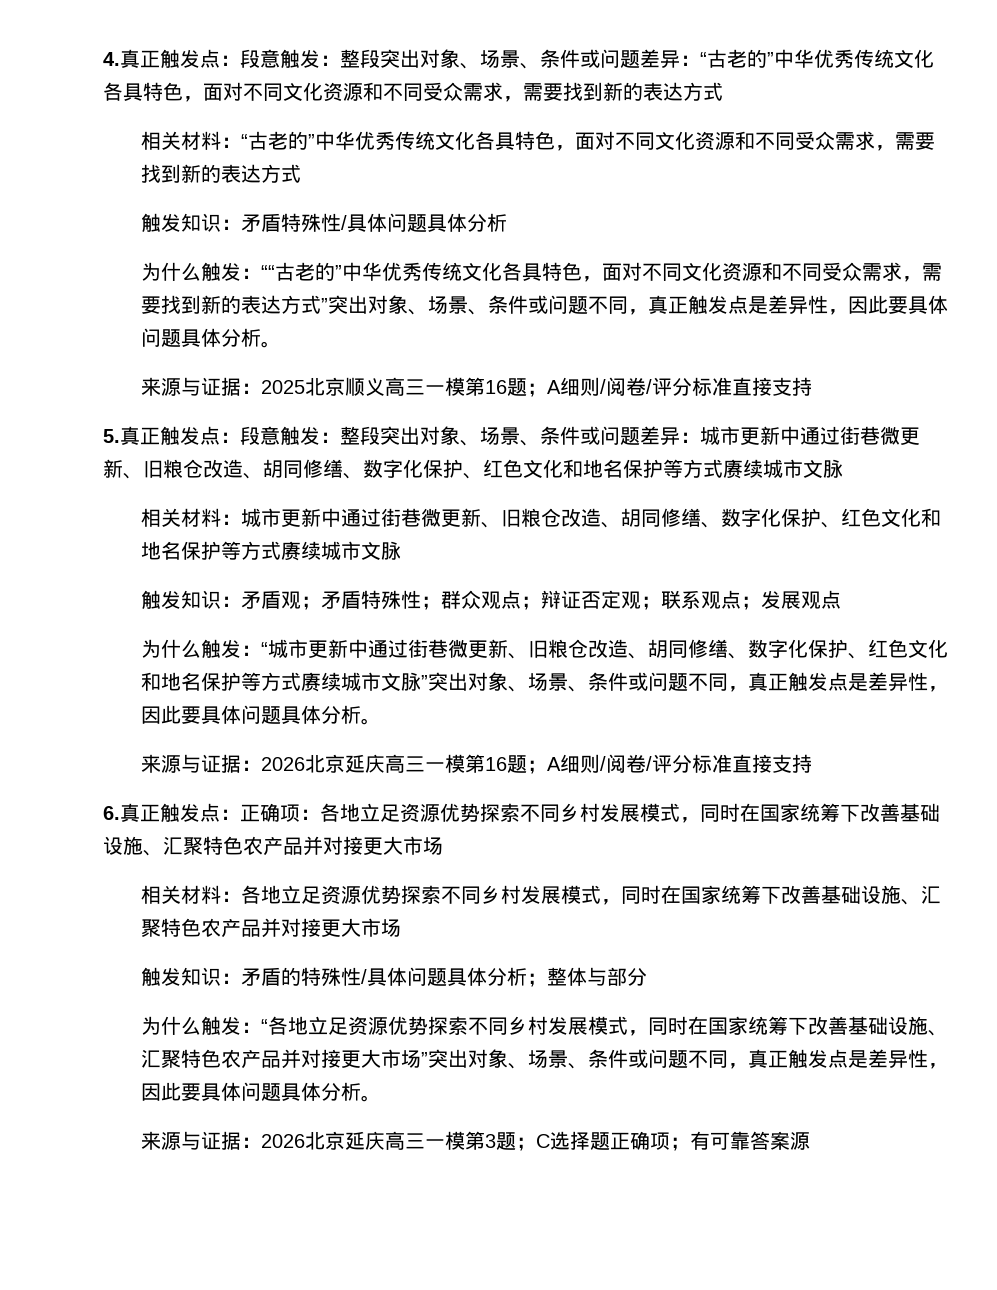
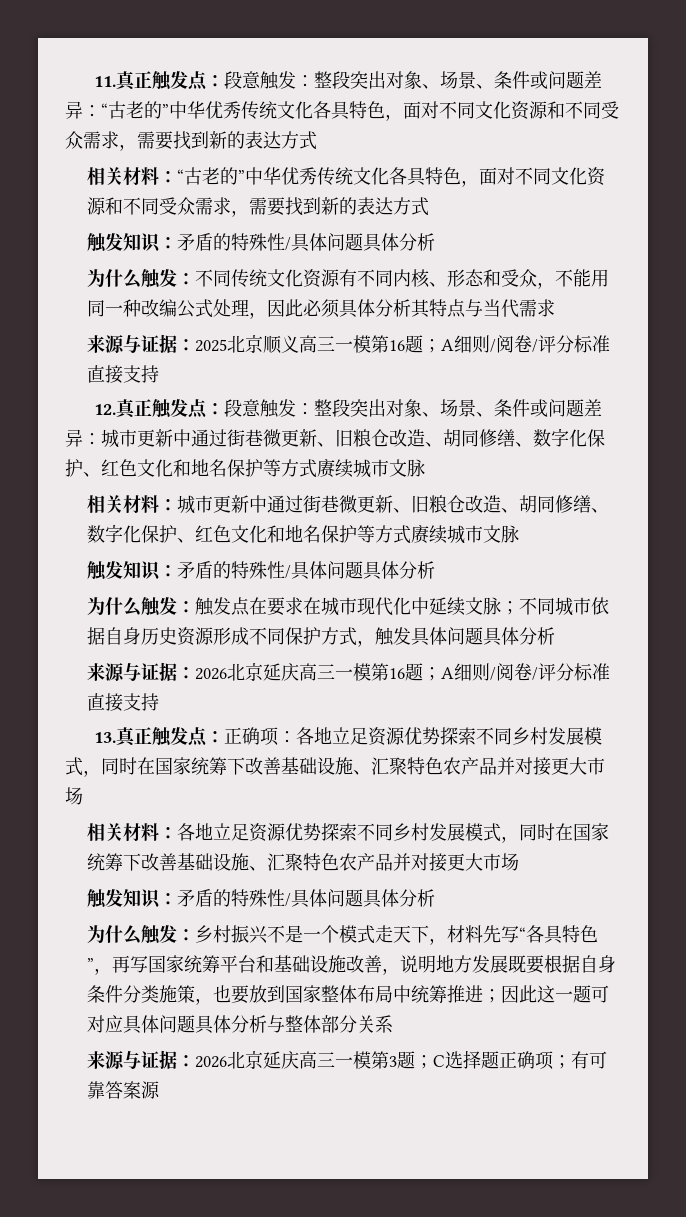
- 4.真正触发点：段意触发：整段突出对象、场景、条件或问题差异：“古老的”中华优秀传统文化各具特色，面对不同文化资源和不同受众需求，需要找到新的表达方式
+ 11.真正触发点：段意触发：整段突出对象、场景、条件或问题差异：“古老的”中华优秀传统文化各具特色，面对不同文化资源和不同受众需求，需要找到新的表达方式
  相关材料：“古老的”中华优秀传统文化各具特色，面对不同文化资源和不同受众需求，需要找到新的表达方式
- 触发知识：矛盾特殊性/具体问题具体分析
+ 触发知识：矛盾的特殊性/具体问题具体分析
- 为什么触发：““古老的”中华优秀传统文化各具特色，面对不同文化资源和不同受众需求，需要找到新的表达方式”突出对象、场景、条件或问题不同，真正触发点是差异性，因此要具体问题具体分析。
+ 为什么触发：不同传统文化资源有不同内核、形态和受众，不能用同一种改编公式处理，因此必须具体分析其特点与当代需求
- 5.真正触发点：段意触发：整段突出对象、场景、条件或问题差异：城市更新中通过街巷微更新、旧粮仓改造、胡同修缮、数字化保护、红色文化和地名保护等方式赓续城市文脉
+ 12.真正触发点：段意触发：整段突出对象、场景、条件或问题差异：城市更新中通过街巷微更新、旧粮仓改造、胡同修缮、数字化保护、红色文化和地名保护等方式赓续城市文脉
  相关材料：城市更新中通过街巷微更新、旧粮仓改造、胡同修缮、数字化保护、红色文化和地名保护等方式赓续城市文脉
- 触发知识：矛盾观；矛盾特殊性；群众观点；辩证否定观；联系观点；发展观点
- 为什么触发：“城市更新中通过街巷微更新、旧粮仓改造、胡同修缮、数字化保护、红色文化和地名保护等方式赓续城市文脉”突出对象、场景、条件或问题不同，真正触发点是差异性，因此要具体问题具体分析。
+ 触发知识：矛盾的特殊性/具体问题具体分析
+ 为什么触发：触发点在要求在城市现代化中延续文脉；不同城市依据自身历史资源形成不同保护方式，触发具体问题具体分析
- 6.真正触发点：正确项：各地立足资源优势探索不同乡村发展模式，同时在国家统筹下改善基础设施、汇聚特色农产品并对接更大市场
+ 13.真正触发点：正确项：各地立足资源优势探索不同乡村发展模式，同时在国家统筹下改善基础设施、汇聚特色农产品并对接更大市场
  相关材料：各地立足资源优势探索不同乡村发展模式，同时在国家统筹下改善基础设施、汇聚特色农产品并对接更大市场
- 触发知识：矛盾的特殊性/具体问题具体分析；整体与部分
- 为什么触发：“各地立足资源优势探索不同乡村发展模式，同时在国家统筹下改善基础设施、汇聚特色农产品并对接更大市场”突出对象、场景、条件或问题不同，真正触发点是差异性，因此要具体问题具体分析。
+ 触发知识：矛盾的特殊性/具体问题具体分析
+ 为什么触发：乡村振兴不是一个模式走天下，材料先写“各具特色”，再写国家统筹平台和基础设施改善，说明地方发展既要根据自身条件分类施策，也要放到国家整体布局中统筹推进；因此这一题可对应具体问题具体分析与整体部分关系

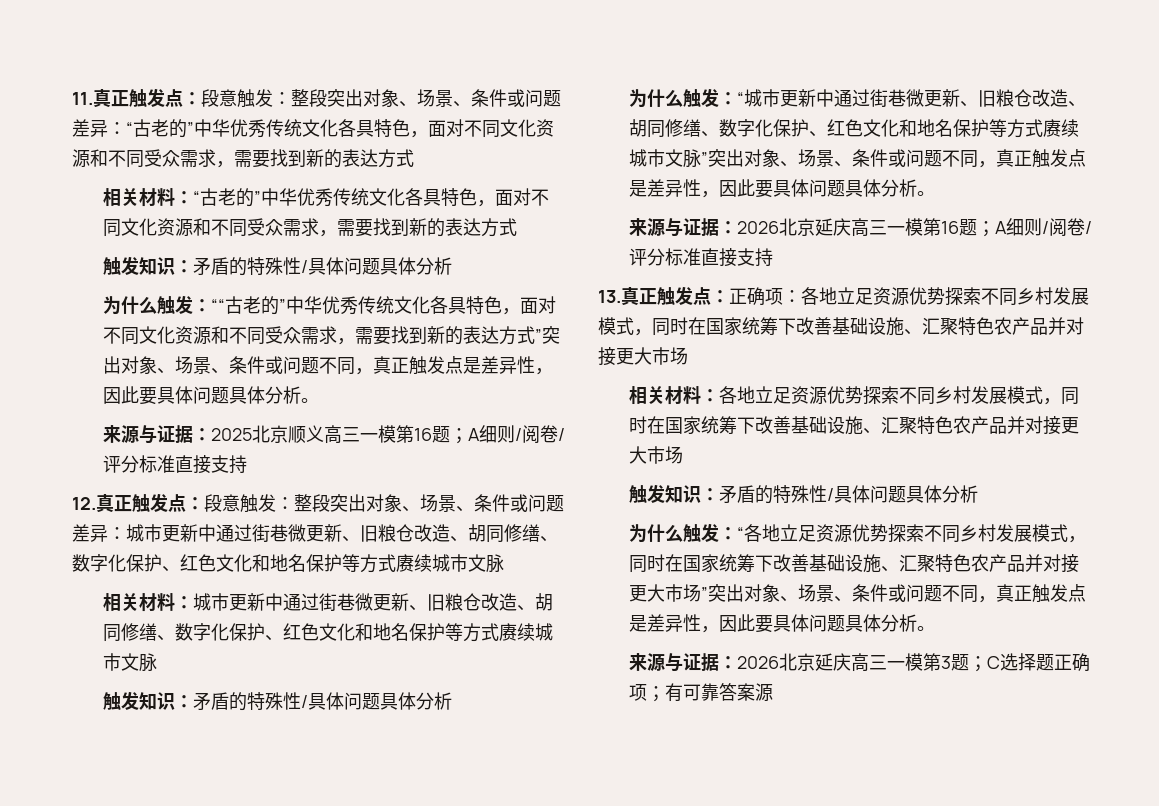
- 为什么触发：不同传统文化资源有不同内核、形态和受众，不能用同一种改编公式处理，因此必须具体分析其特点与当代需求
+ 为什么触发：““古老的”中华优秀传统文化各具特色，面对不同文化资源和不同受众需求，需要找到新的表达方式”突出对象、场景、条件或问题不同，真正触发点是差异性，因此要具体问题具体分析。
- 为什么触发：触发点在要求在城市现代化中延续文脉；不同城市依据自身历史资源形成不同保护方式，触发具体问题具体分析
+ 为什么触发：“城市更新中通过街巷微更新、旧粮仓改造、胡同修缮、数字化保护、红色文化和地名保护等方式赓续城市文脉”突出对象、场景、条件或问题不同，真正触发点是差异性，因此要具体问题具体分析。
- 为什么触发：乡村振兴不是一个模式走天下，材料先写“各具特色”，再写国家统筹平台和基础设施改善，说明地方发展既要根据自身条件分类施策，也要放到国家整体布局中统筹推进；因此这一题可对应具体问题具体分析与整体部分关系
+ 为什么触发：“各地立足资源优势探索不同乡村发展模式，同时在国家统筹下改善基础设施、汇聚特色农产品并对接更大市场”突出对象、场景、条件或问题不同，真正触发点是差异性，因此要具体问题具体分析。

